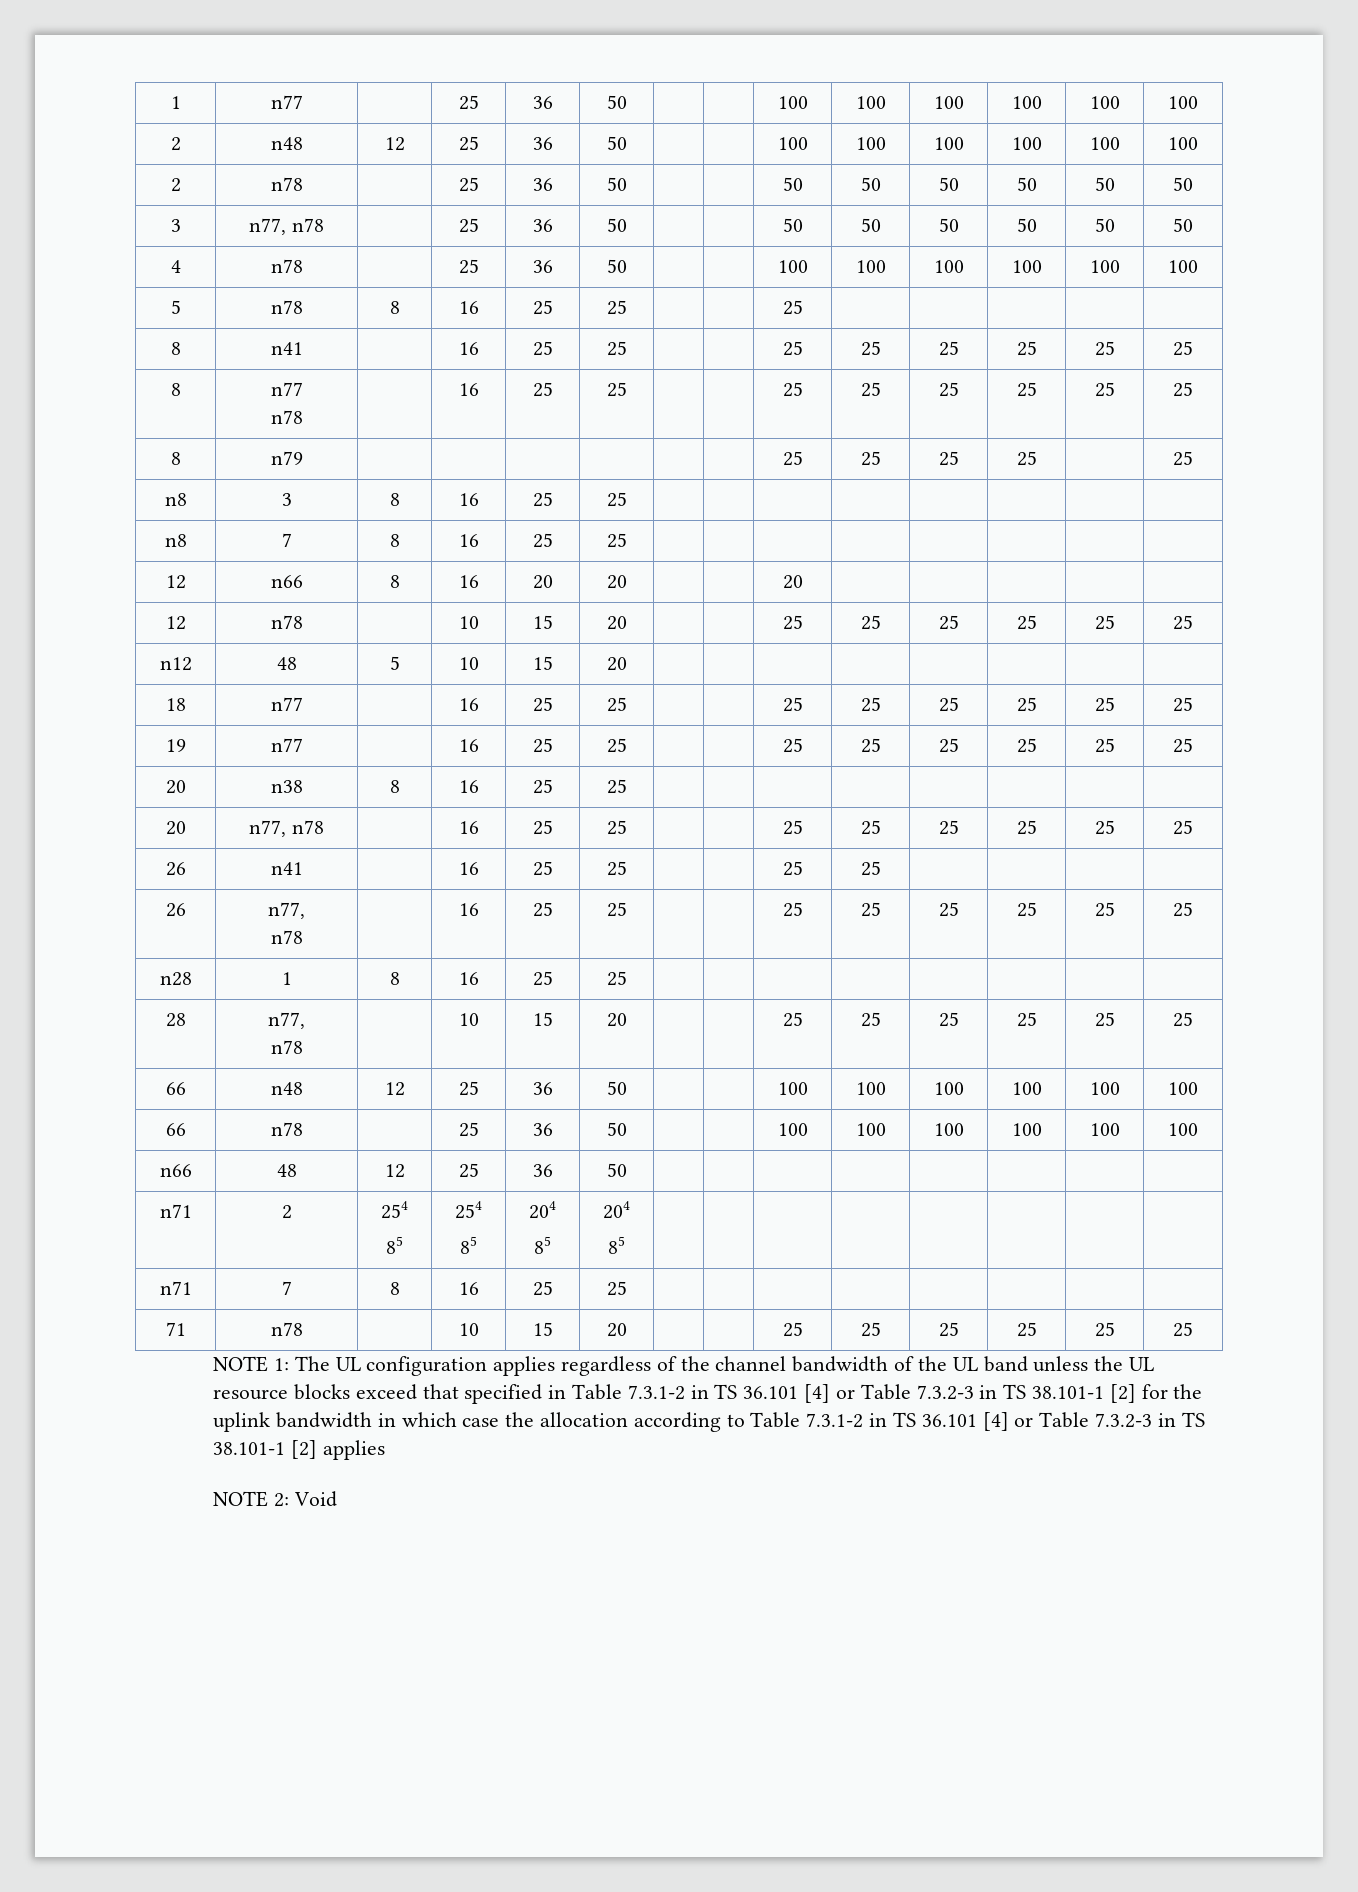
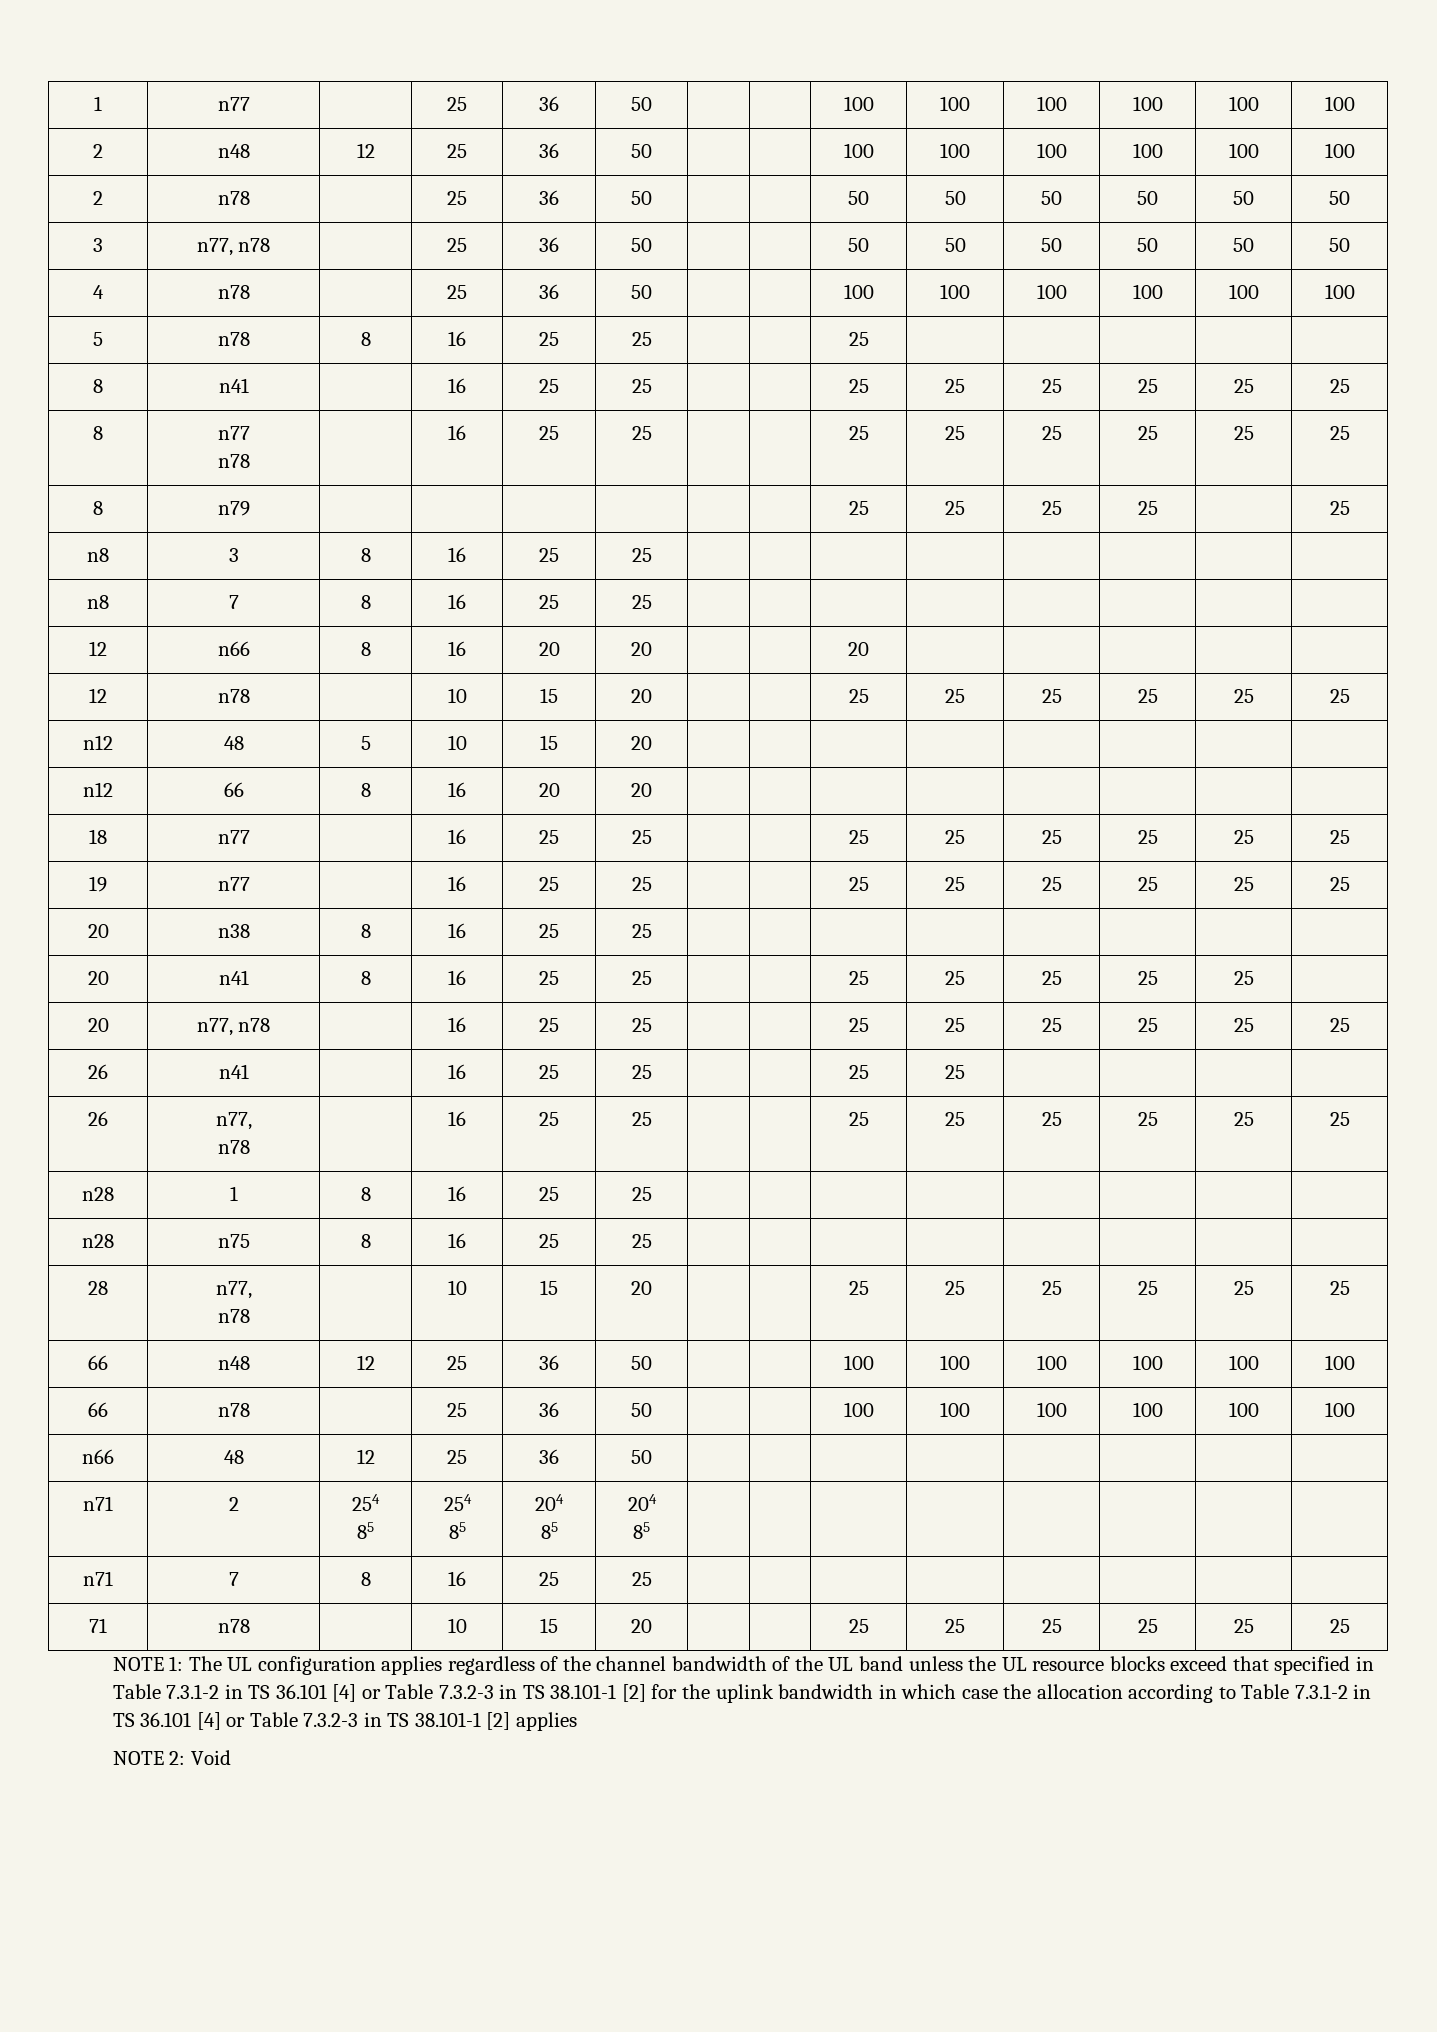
+ n12 | 66 | 8 | 16 | 20 | 20 | | | | | | | |
+ 20 | n41 | 8 | 16 | 25 | 25 | | | 25 | 25 | 25 | 25 | 25 |
+ n28 | n75 | 8 | 16 | 25 | 25 | | | | | | | |

